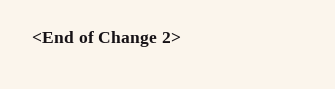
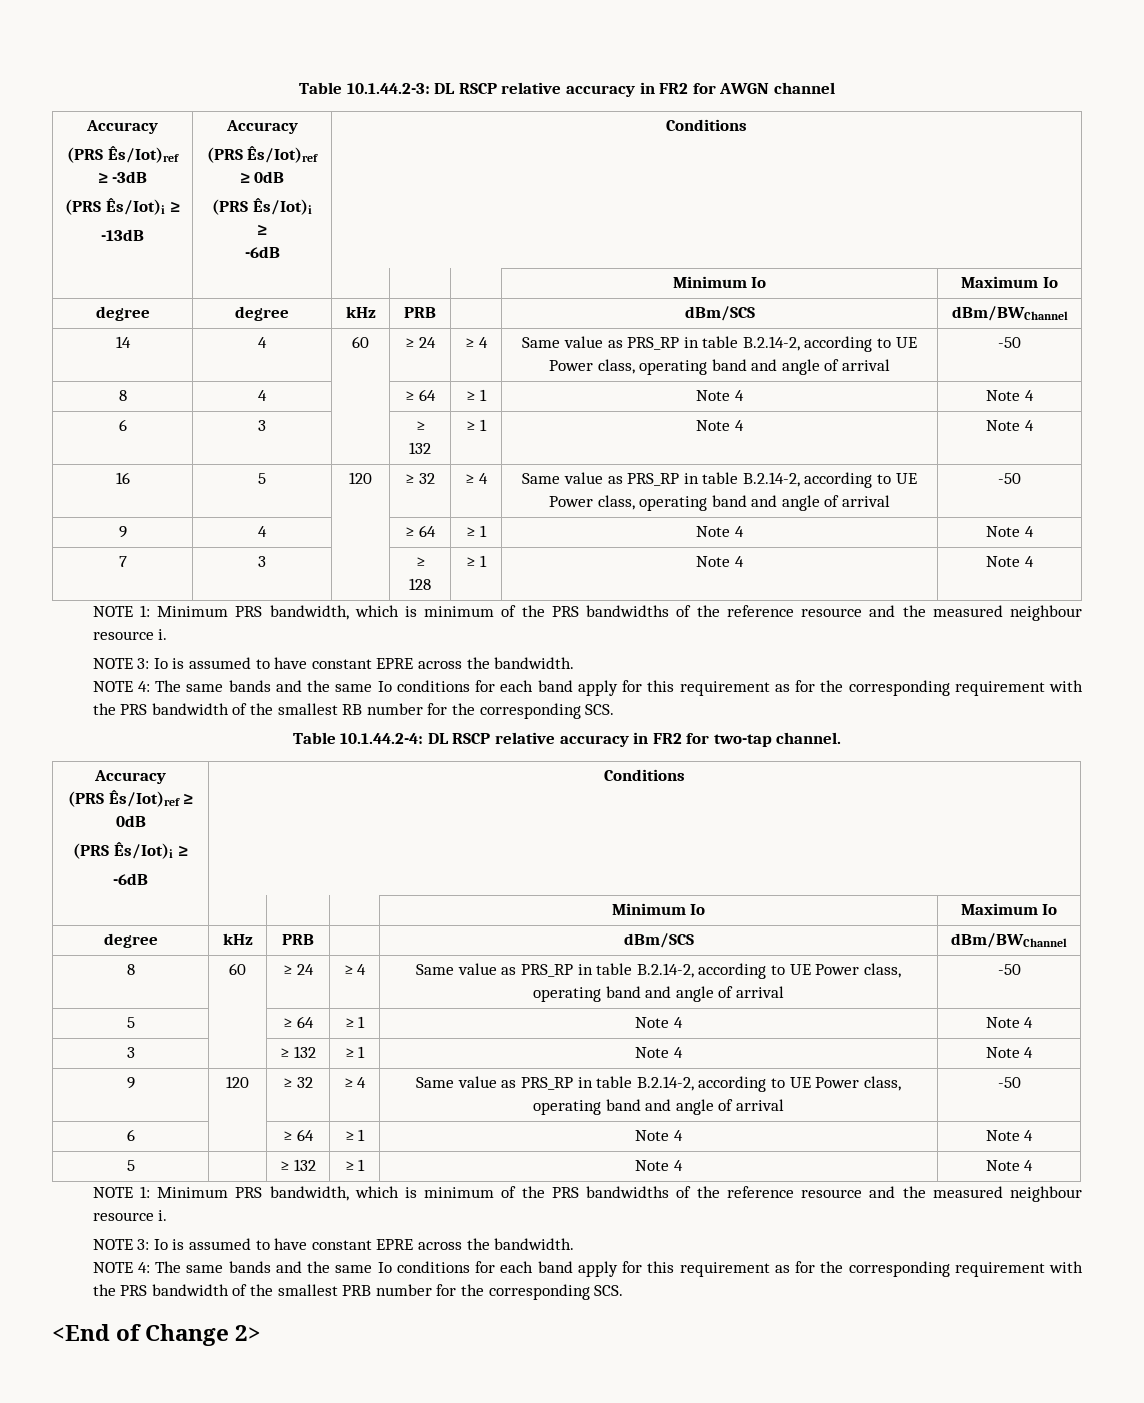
+ Table 10.1.44.2-3: DL RSCP relative accuracy in FR2 for AWGN channel
+ Accuracy
+ (PRS Ês/Iot)ref ≥ -3dB
+ (PRS Ês/Iot)i ≥
+ -13dB | Accuracy
+ (PRS Ês/Iot)ref ≥ 0dB
+ (PRS Ês/Iot)i ≥
+ -6dB | Conditions
+ | | | | | Minimum Io | Maximum Io
+ degree | degree | kHz | PRB | | dBm/SCS | dBm/BWChannel
+ 14 | 4 | 60 | ≥ 24 | ≥ 4 | Same value as PRS_RP in table B.2.14-2, according to UE Power class, operating band and angle of arrival | -50
+ 8 | 4 | | ≥ 64 | ≥ 1 | Note 4 | Note 4
+ 6 | 3 | | ≥ 132 | ≥ 1 | Note 4 | Note 4
+ 16 | 5 | 120 | ≥ 32 | ≥ 4 | Same value as PRS_RP in table B.2.14-2, according to UE Power class, operating band and angle of arrival | -50
+ 9 | 4 | | ≥ 64 | ≥ 1 | Note 4 | Note 4
+ 7 | 3 | | ≥ 128 | ≥ 1 | Note 4 | Note 4
+ NOTE 1: Minimum PRS bandwidth, which is minimum of the PRS bandwidths of the reference resource and the measured neighbour resource i.
+ NOTE 3: Io is assumed to have constant EPRE across the bandwidth.
+ NOTE 4: The same bands and the same Io conditions for each band apply for this requirement as for the corresponding requirement with the PRS bandwidth of the smallest RB number for the corresponding SCS.
+ Table 10.1.44.2-4: DL RSCP relative accuracy in FR2 for two-tap channel.
+ Accuracy
+ (PRS Ês/Iot)ref ≥ 0dB
+ (PRS Ês/Iot)i ≥
+ -6dB | Conditions
+ | | | | Minimum Io | Maximum Io
+ degree | kHz | PRB | | dBm/SCS | dBm/BWChannel
+ 8 | 60 | ≥ 24 | ≥ 4 | Same value as PRS_RP in table B.2.14-2, according to UE Power class, operating band and angle of arrival | -50
+ 5 | | ≥ 64 | ≥ 1 | Note 4 | Note 4
+ 3 | | ≥ 132 | ≥ 1 | Note 4 | Note 4
+ 9 | 120 | ≥ 32 | ≥ 4 | Same value as PRS_RP in table B.2.14-2, according to UE Power class, operating band and angle of arrival | -50
+ 6 | | ≥ 64 | ≥ 1 | Note 4 | Note 4
+ 5 | | ≥ 132 | ≥ 1 | Note 4 | Note 4
+ NOTE 1: Minimum PRS bandwidth, which is minimum of the PRS bandwidths of the reference resource and the measured neighbour resource i.
+ NOTE 3: Io is assumed to have constant EPRE across the bandwidth.
+ NOTE 4: The same bands and the same Io conditions for each band apply for this requirement as for the corresponding requirement with the PRS bandwidth of the smallest PRB number for the corresponding SCS.

